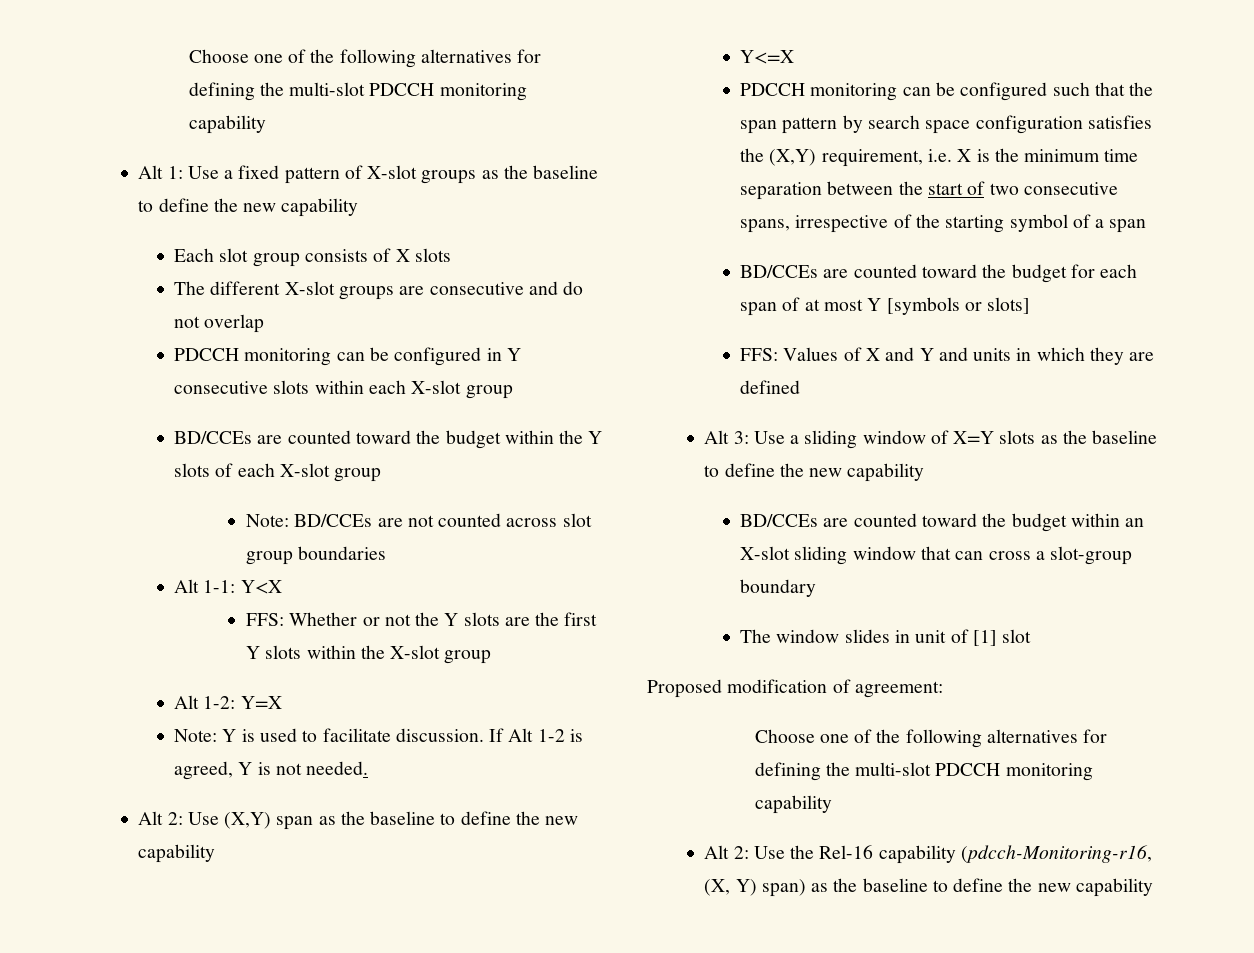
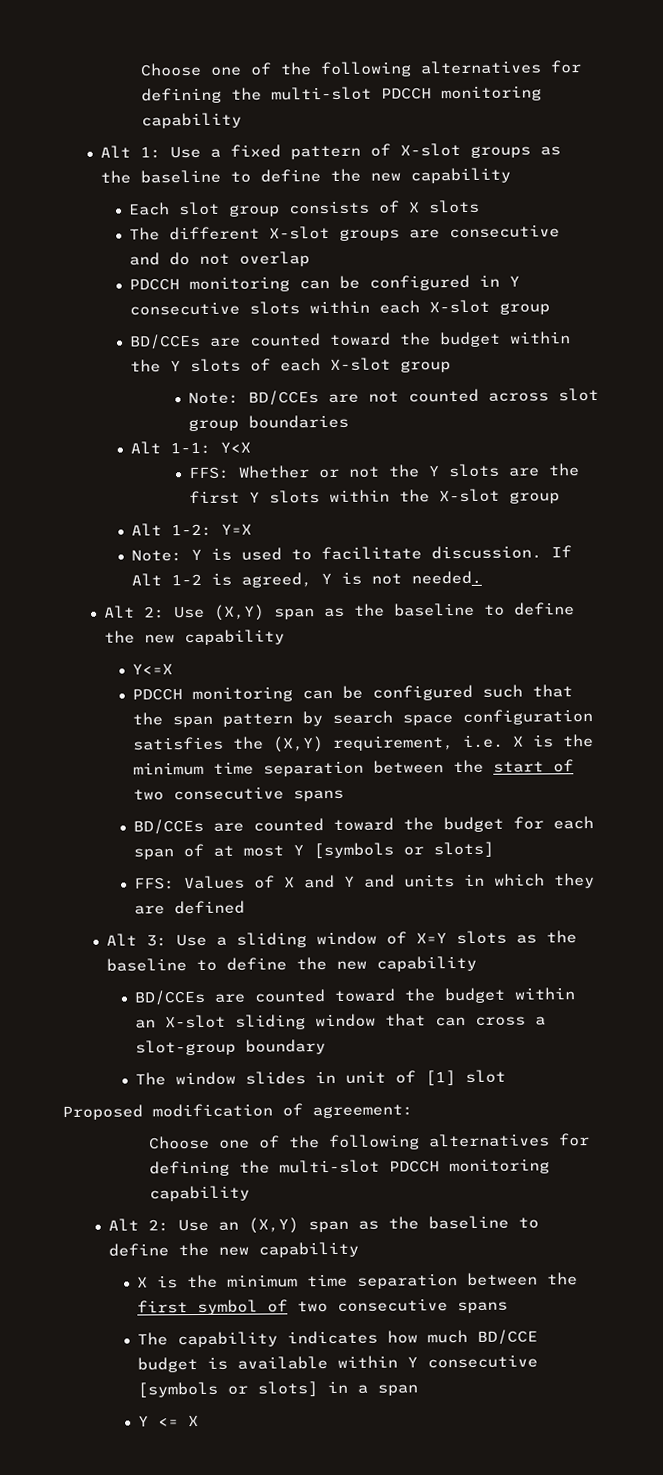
- PDCCH monitoring can be configured such that the span pattern by search space configuration satisfies the (X,Y) requirement, i.e. X is the minimum time separation between the start of two consecutive spans, irrespective of the starting symbol of a span
+ PDCCH monitoring can be configured such that the span pattern by search space configuration satisfies the (X,Y) requirement, i.e. X is the minimum time separation between the start of two consecutive spans
- Alt 2: Use the Rel-16 capability (pdcch-Monitoring-r16, (X, Y) span) as the baseline to define the new capability
+ Alt 2: Use an (X,Y) span as the baseline to define the new capability
+ X is the minimum time separation between the first symbol of two consecutive spans
+ The capability indicates how much BD/CCE budget is available within Y consecutive [symbols or slots] in a span
+ Y <= X

